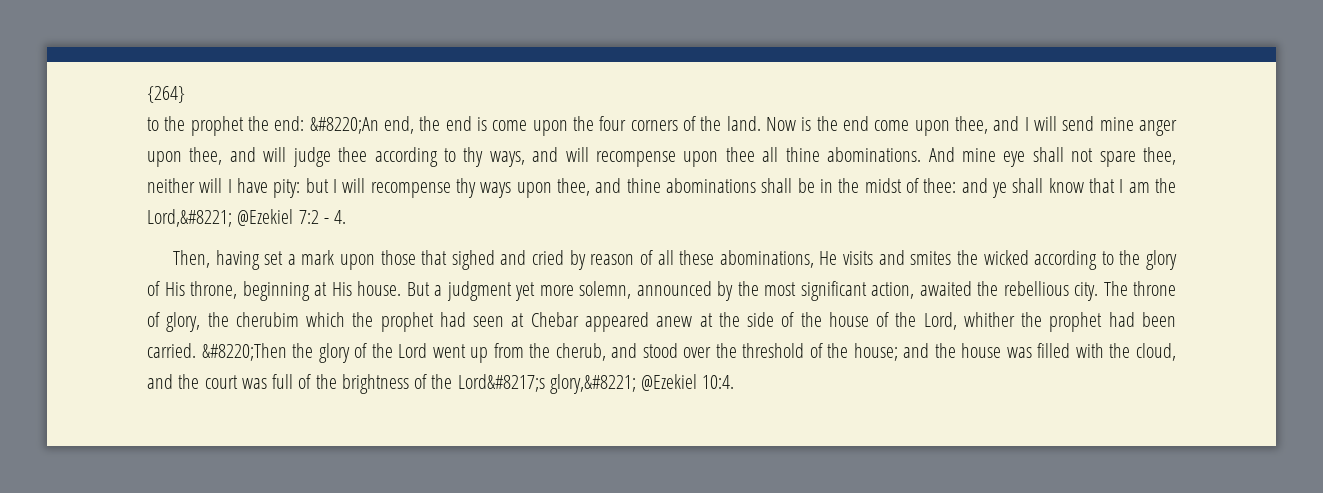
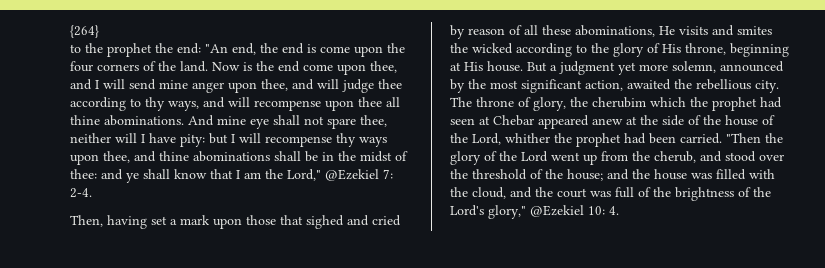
- to the prophet the end: &#8220;An end, the end is come upon the four corners of the land.
+ to the prophet the end: "An end, the end is come upon the four corners of the land.
- And mine eye shall not spare thee, neither will I have pity: but I will recompense thy ways upon thee, and thine abominations shall be in the midst of thee: and ye shall know that I am the Lord,&#8221; @Ezekiel 7:2 - 4.
+ And mine eye shall not spare thee, neither will I have pity: but I will recompense thy ways upon thee, and thine abominations shall be in the midst of thee: and ye shall know that I am the Lord," @Ezekiel 7: 2-4.
- &#8220;Then the glory of the Lord went up from the cherub, and stood over the threshold of the house; and the house was filled with the cloud, and the court was full of the brightness of the Lord&#8217;s glory,&#8221; @Ezekiel 10:4.
+ "Then the glory of the Lord went up from the cherub, and stood over the threshold of the house; and the house was filled with the cloud, and the court was full of the brightness of the Lord's glory," @Ezekiel 10: 4.

